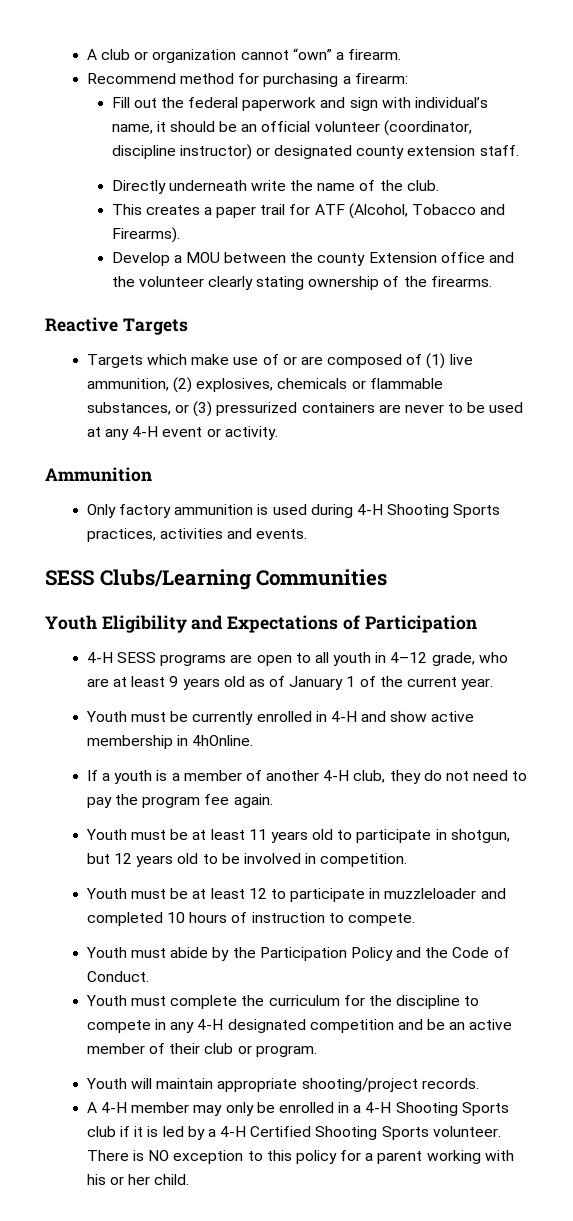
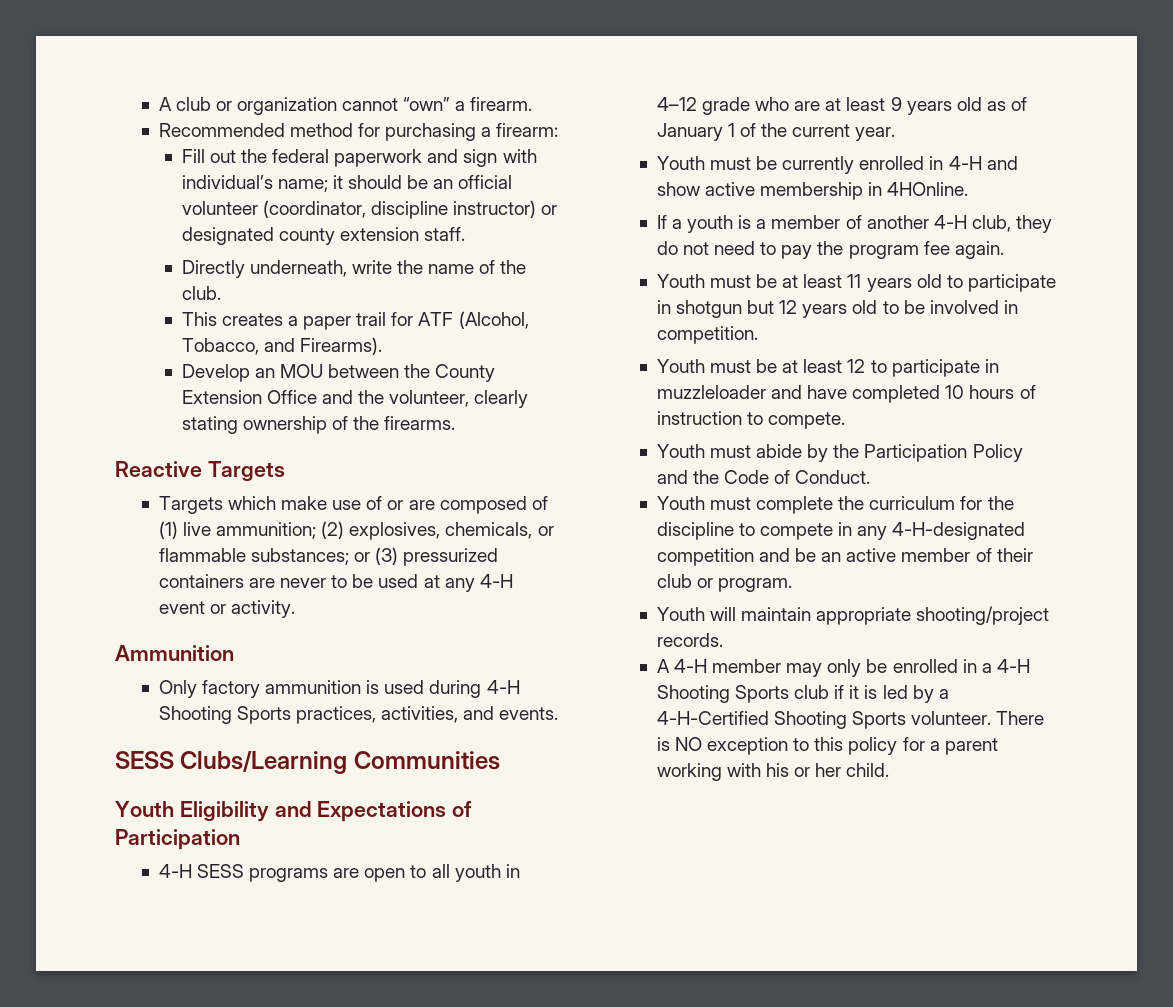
- Recommend method for purchasing a firearm:
+ Recommended method for purchasing a firearm:
- Fill out the federal paperwork and sign with individual’s name, it should be an official volunteer (coordinator, discipline instructor) or designated county extension staff.
+ Fill out the federal paperwork and sign with individual’s name; it should be an official volunteer (coordinator, discipline instructor) or designated county extension staff.
- Directly underneath write the name of the club.
+ Directly underneath, write the name of the club.
- This creates a paper trail for ATF (Alcohol, Tobacco and Firearms).
+ This creates a paper trail for ATF (Alcohol, Tobacco, and Firearms).
- Develop a MOU between the county Extension office and the volunteer clearly stating ownership of the firearms.
+ Develop an MOU between the County Extension Office and the volunteer, clearly stating ownership of the firearms.
- Targets which make use of or are composed of (1) live ammunition, (2) explosives, chemicals or flammable substances, or (3) pressurized containers are never to be used at any 4-H event or activity.
+ Targets which make use of or are composed of (1) live ammunition; (2) explosives, chemicals, or flammable substances; or (3) pressurized containers are never to be used at any 4-H event or activity.
- Only factory ammunition is used during 4-H Shooting Sports practices, activities and events.
+ Only factory ammunition is used during 4-H Shooting Sports practices, activities, and events.
- 4-H SESS programs are open to all youth in 4–12 grade, who are at least 9 years old as of January 1 of the current year.
+ 4-H SESS programs are open to all youth in 4–12 grade who are at least 9 years old as of January 1 of the current year.
- Youth must be currently enrolled in 4-H and show active membership in 4hOnline.
+ Youth must be currently enrolled in 4-H and show active membership in 4HOnline.
- Youth must be at least 11 years old to participate in shotgun, but 12 years old to be involved in competition.
+ Youth must be at least 11 years old to participate in shotgun but 12 years old to be involved in competition.
- Youth must be at least 12 to participate in muzzleloader and completed 10 hours of instruction to compete.
+ Youth must be at least 12 to participate in muzzleloader and have completed 10 hours of instruction to compete.
- Youth must complete the curriculum for the discipline to compete in any 4-H designated competition and be an active member of their club or program.
+ Youth must complete the curriculum for the discipline to compete in any 4-H-designated competition and be an active member of their club or program.
- A 4-H member may only be enrolled in a 4-H Shooting Sports club if it is led by a 4-H Certified Shooting Sports volunteer.
+ A 4-H member may only be enrolled in a 4-H Shooting Sports club if it is led by a 4-H-Certified Shooting Sports volunteer.

